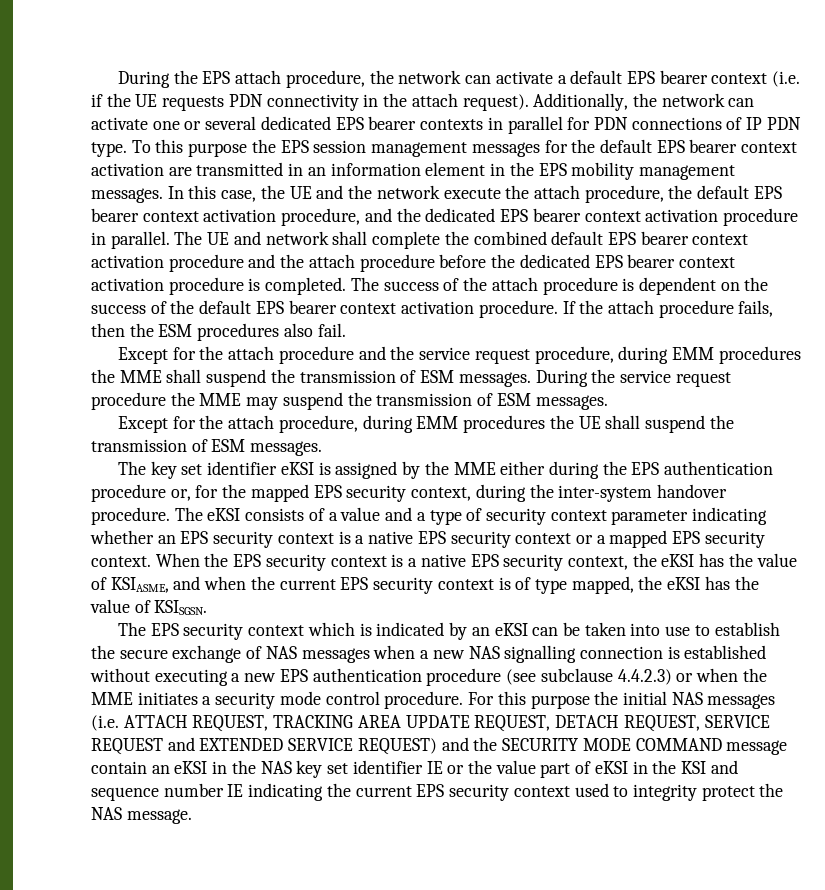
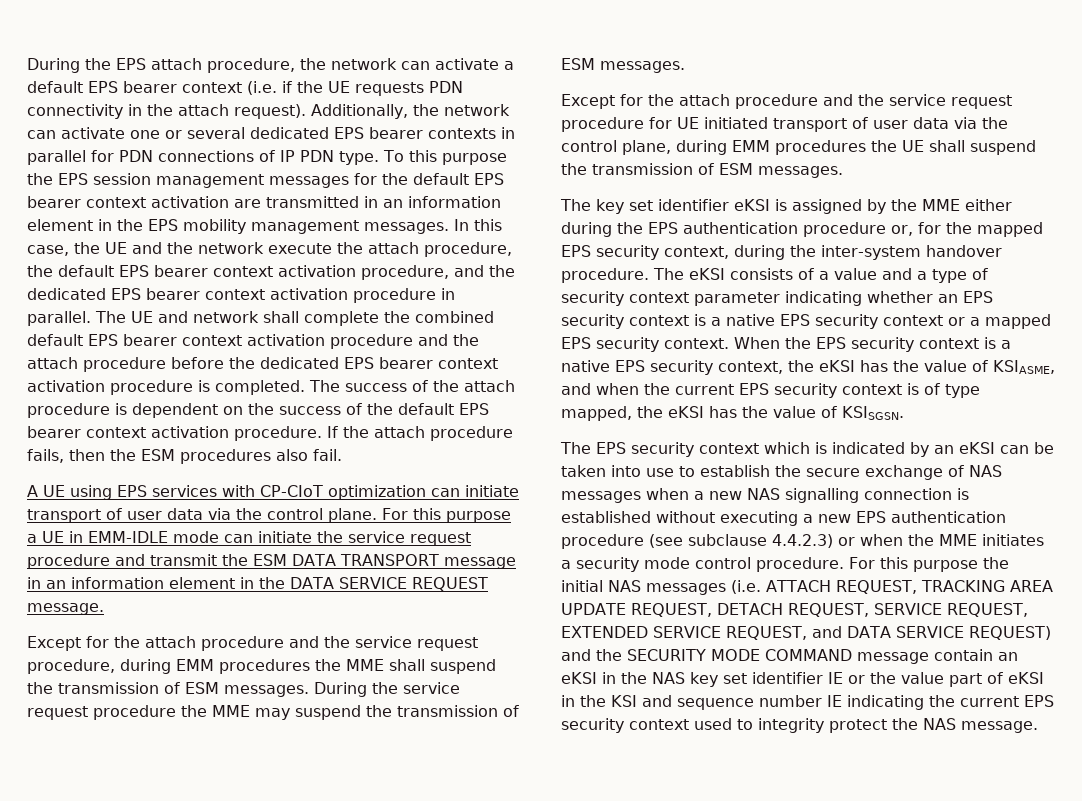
+ A UE using EPS services with CP-CIoT optimization can initiate transport of user data via the control plane. For this purpose a UE in EMM-IDLE mode can initiate the service request procedure and transmit the ESM DATA TRANSPORT message in an information element in the DATA SERVICE REQUEST message.
- Except for the attach procedure, during EMM procedures the UE shall suspend the transmission of ESM messages.
+ Except for the attach procedure and the service request procedure for UE initiated transport of user data via the control plane, during EMM procedures the UE shall suspend the transmission of ESM messages.
- For this purpose the initial NAS messages (i.e. ATTACH REQUEST, TRACKING AREA UPDATE REQUEST, DETACH REQUEST, SERVICE REQUEST and EXTENDED SERVICE REQUEST) and the SECURITY MODE COMMAND message contain an eKSI in the NAS key set identifier IE or the value part of eKSI in the KSI and sequence number IE indicating the current EPS security context used to integrity protect the NAS message.
+ For this purpose the initial NAS messages (i.e. ATTACH REQUEST, TRACKING AREA UPDATE REQUEST, DETACH REQUEST, SERVICE REQUEST, EXTENDED SERVICE REQUEST, and DATA SERVICE REQUEST) and the SECURITY MODE COMMAND message contain an eKSI in the NAS key set identifier IE or the value part of eKSI in the KSI and sequence number IE indicating the current EPS security context used to integrity protect the NAS message.

